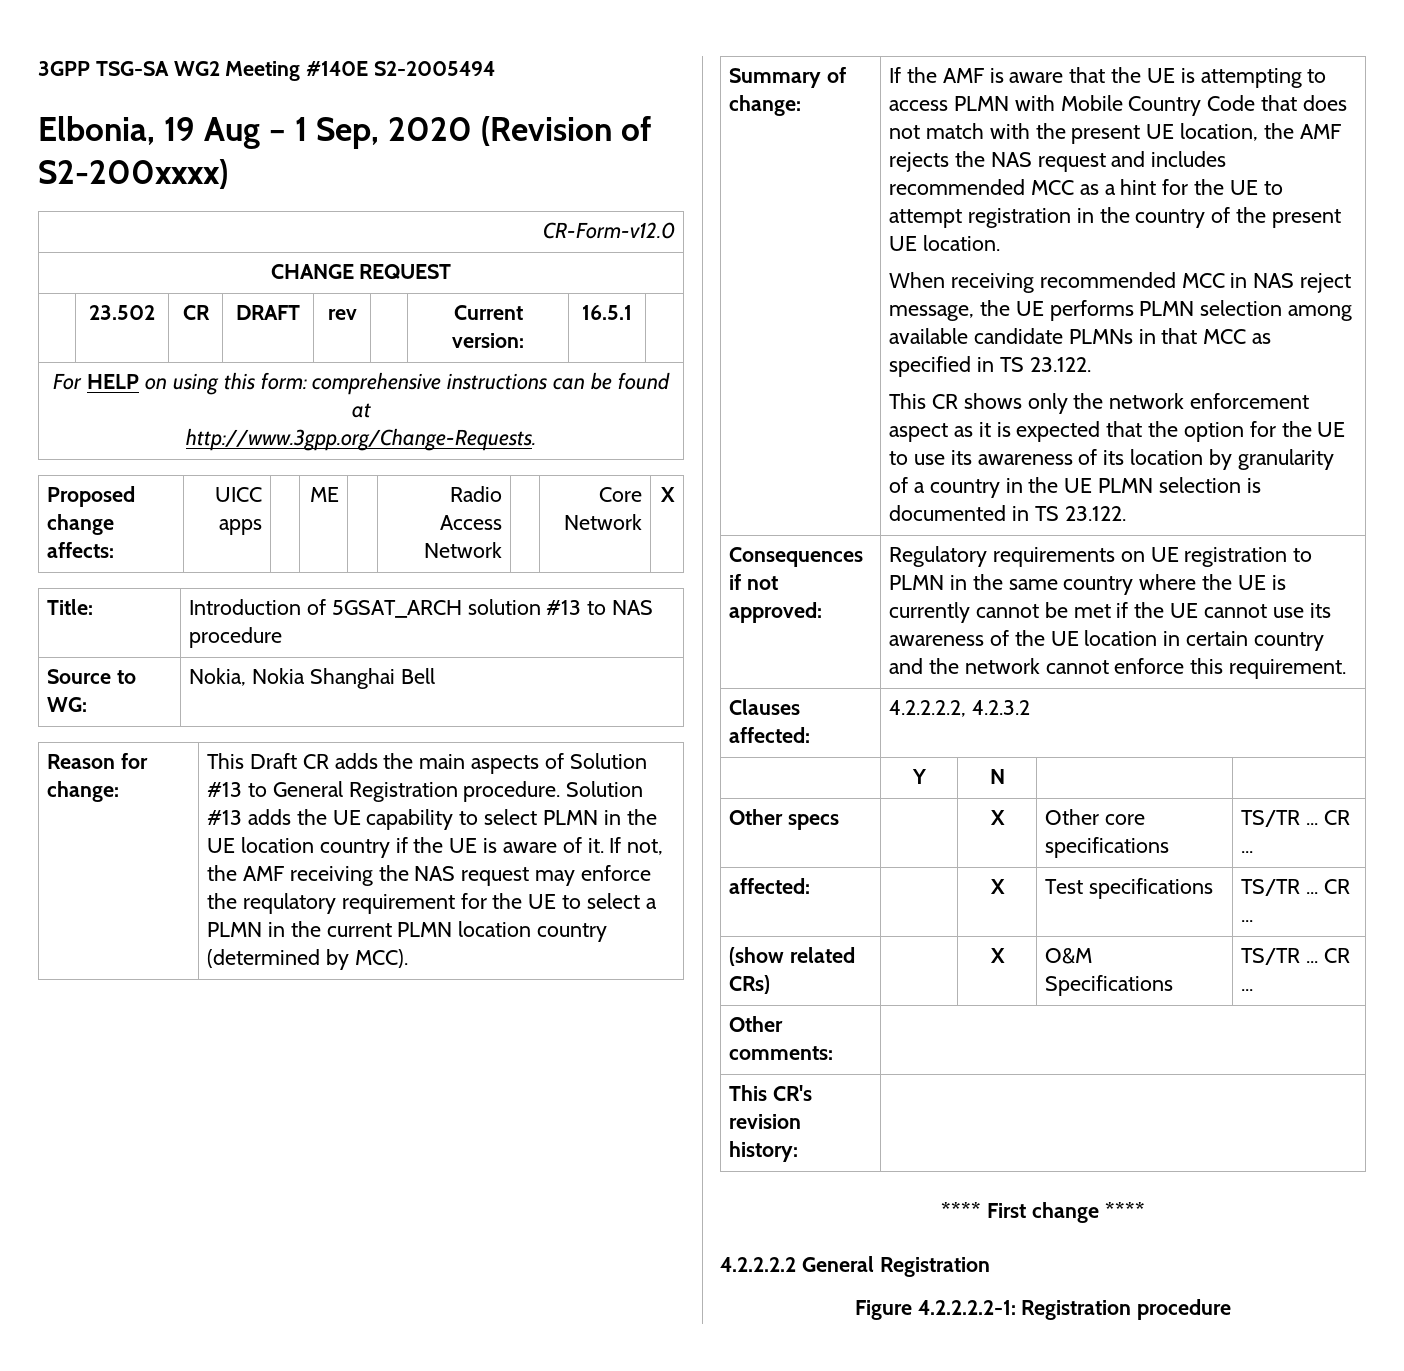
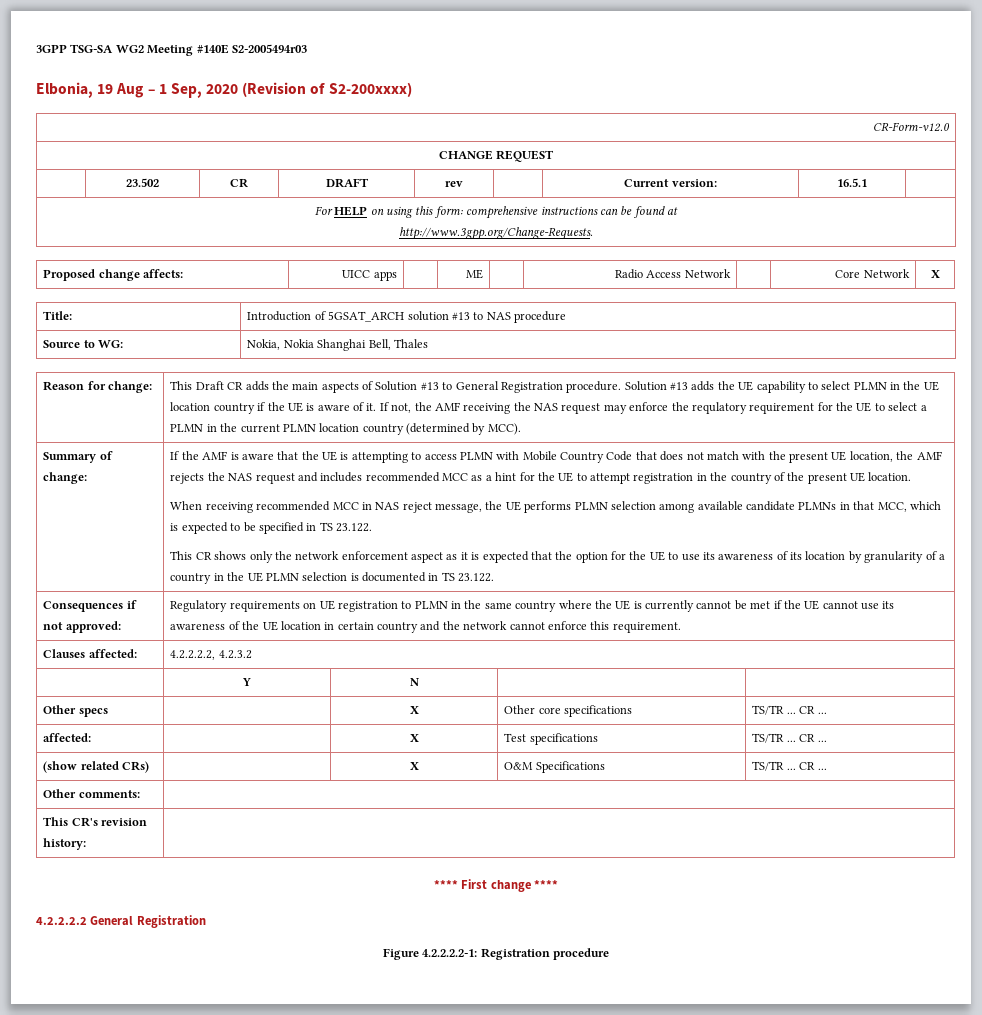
- 3GPP TSG-SA WG2 Meeting #140E S2-2005494
+ 3GPP TSG-SA WG2 Meeting #140E S2-2005494r03
- Source to WG: | Nokia, Nokia Shanghai Bell
+ Source to WG: | Nokia, Nokia Shanghai Bell, Thales
- When receiving recommended MCC in NAS reject message, the UE performs PLMN selection among available candidate PLMNs in that MCC as specified in TS 23.122.
+ When receiving recommended MCC in NAS reject message, the UE performs PLMN selection among available candidate PLMNs in that MCC, which is expected to be specified in TS 23.122.

